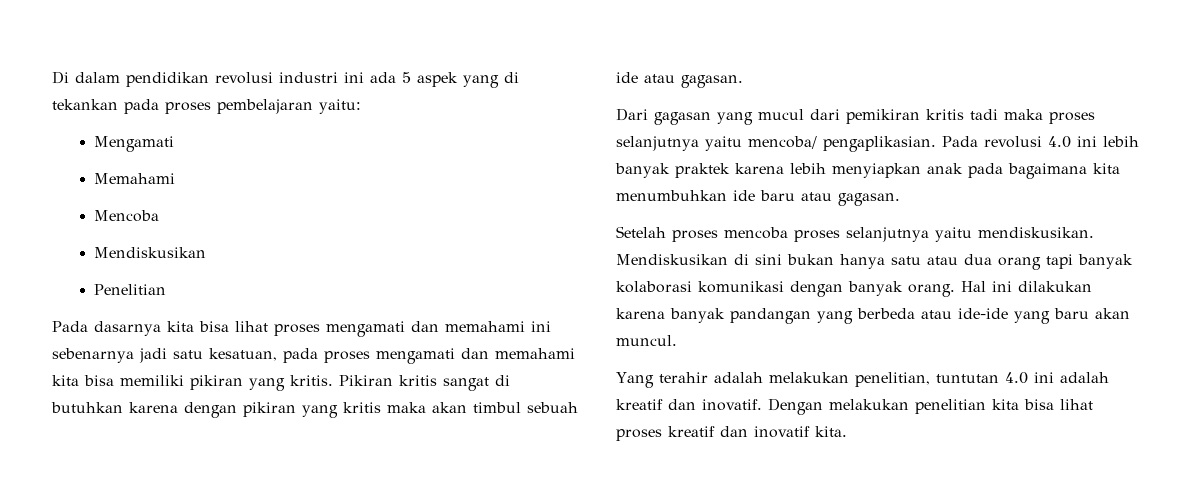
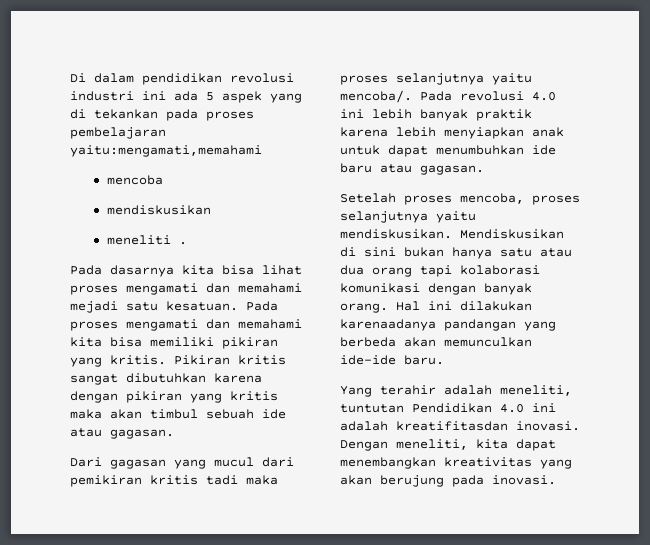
- Di dalam pendidikan revolusi industri ini ada 5 aspek yang di tekankan pada proses pembelajaran yaitu:
- Mengamati
- Memahami
- Mencoba
- Mendiskusikan
- Penelitian
+ Di dalam pendidikan revolusi industri ini ada 5 aspek yang di tekankan pada proses pembelajaran yaitu:mengamati,memahami
+ mencoba
+ mendiskusikan
+ meneliti .
- Pada dasarnya kita bisa lihat proses mengamati dan memahami ini sebenarnya jadi satu kesatuan, pada proses mengamati dan memahami kita bisa memiliki pikiran yang kritis.
+ Pada dasarnya kita bisa lihat proses mengamati dan memahami mejadi satu kesatuan. Pada proses mengamati dan memahami kita bisa memiliki pikiran yang kritis.
- Pikiran kritis sangat di butuhkan karena dengan pikiran yang kritis maka akan timbul sebuah ide atau gagasan.
+ Pikiran kritis sangat dibutuhkan karena dengan pikiran yang kritis maka akan timbul sebuah ide atau gagasan.
- Dari gagasan yang mucul dari pemikiran kritis tadi maka proses selanjutnya yaitu mencoba/ pengaplikasian.
+ Dari gagasan yang mucul dari pemikiran kritis tadi maka proses selanjutnya yaitu mencoba/.
- Pada revolusi 4.0 ini lebih banyak praktek karena lebih menyiapkan anak pada bagaimana kita menumbuhkan ide baru atau gagasan.
+ Pada revolusi 4.0 ini lebih banyak praktik karena lebih menyiapkan anak untuk dapat menumbuhkan ide baru atau gagasan.
- Setelah proses mencoba proses selanjutnya yaitu mendiskusikan.
+ Setelah proses mencoba, proses selanjutnya yaitu mendiskusikan.
- Mendiskusikan di sini bukan hanya satu atau dua orang tapi banyak kolaborasi komunikasi dengan banyak orang.
+ Mendiskusikan di sini bukan hanya satu atau dua orang tapi kolaborasi komunikasi dengan banyak orang.
- Hal ini dilakukan karena banyak pandangan yang berbeda atau ide-ide yang baru akan muncul.
- Yang terahir adalah melakukan penelitian, tuntutan 4.0 ini adalah kreatif dan inovatif. Dengan melakukan penelitian kita bisa lihat proses kreatif dan inovatif kita.
+ Hal ini dilakukan karenaadanya pandangan yang berbeda akan memunculkan ide-ide baru.
+ Yang terahir adalah meneliti, tuntutan Pendidikan 4.0 ini adalah kreatifitasdan inovasi. Dengan meneliti, kita dapat menembangkan kreativitas yang akan berujung pada inovasi.

